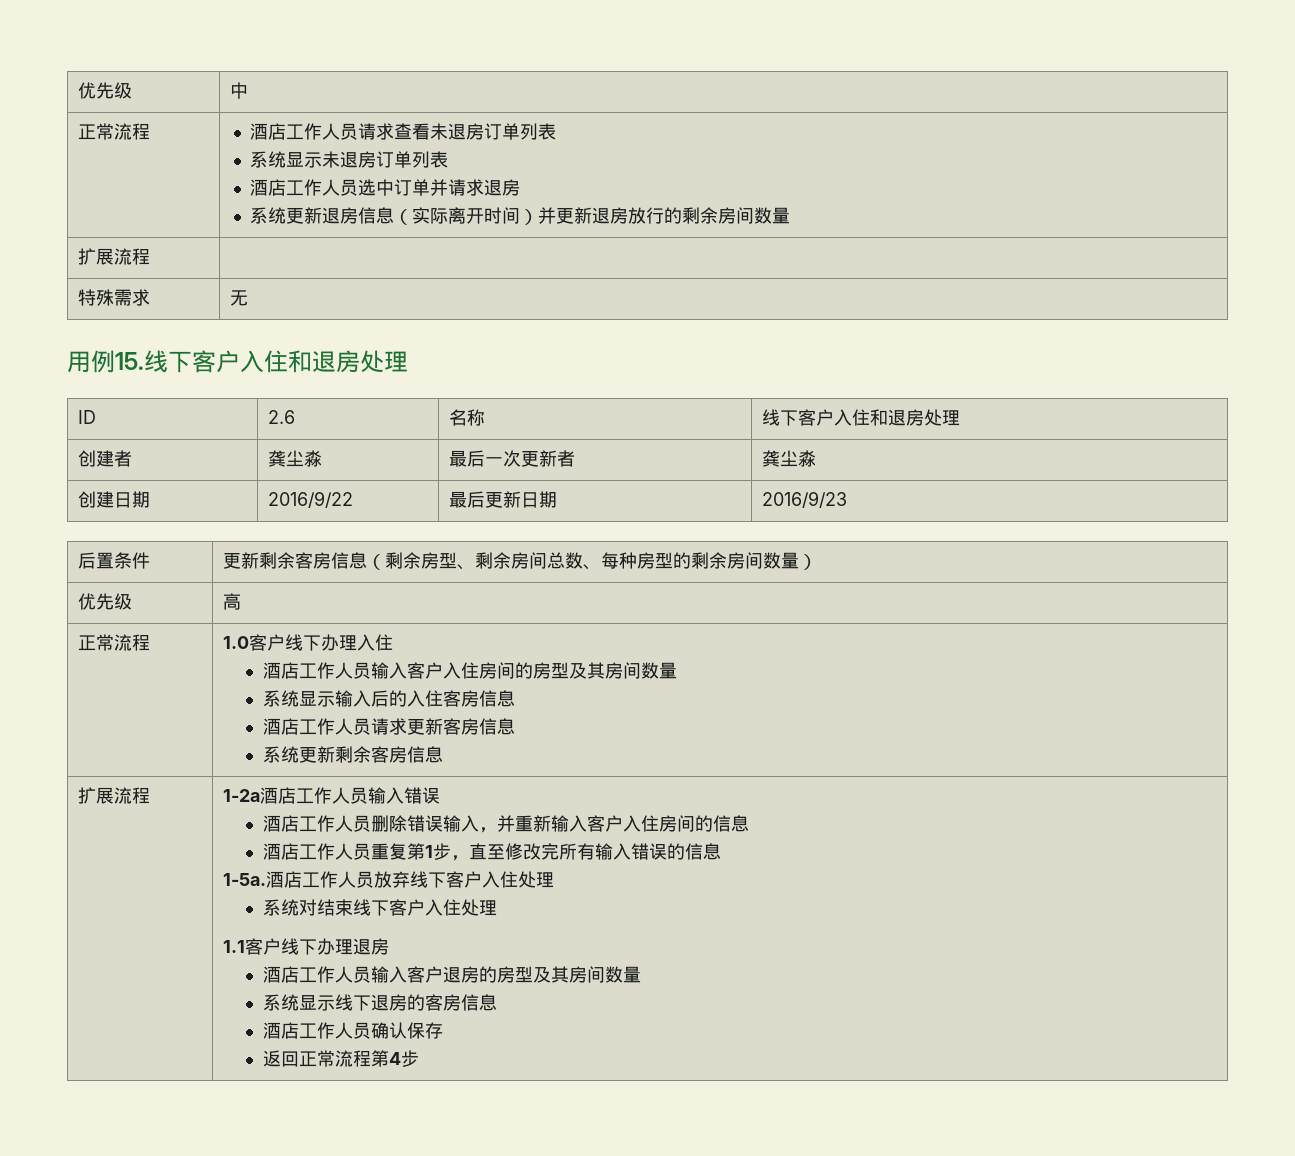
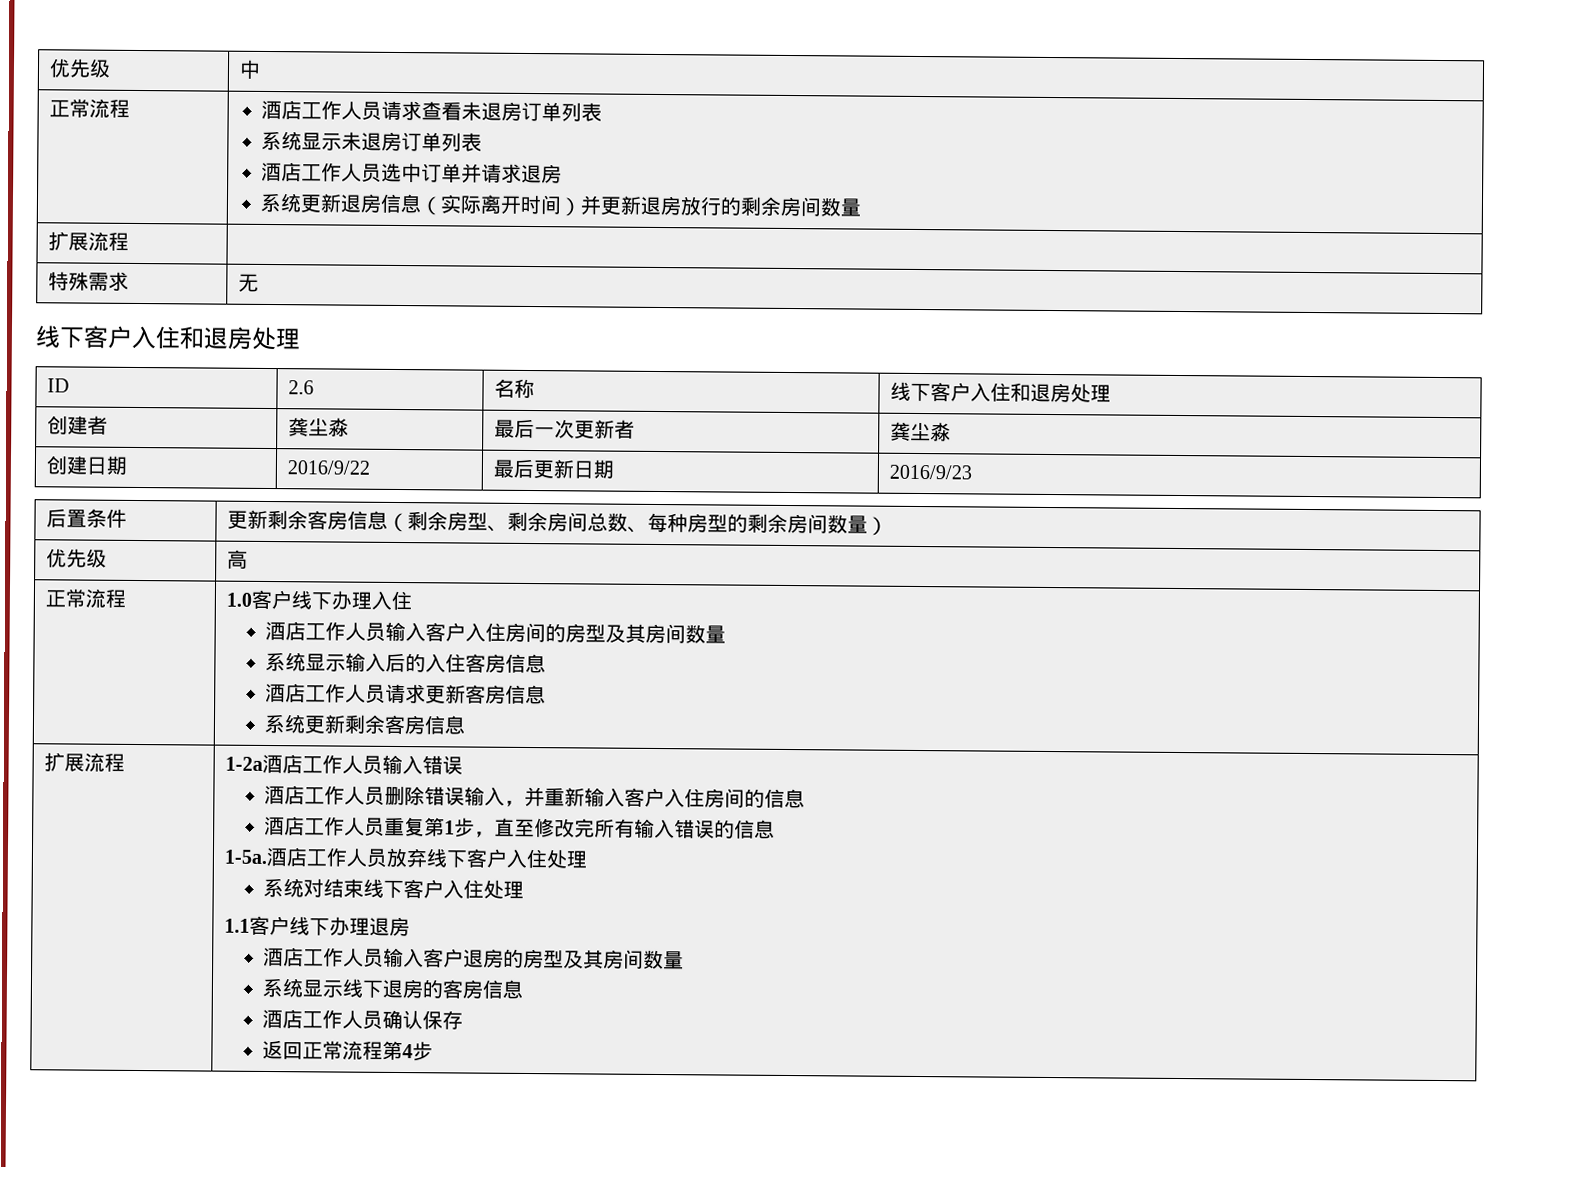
  特殊需求 | 无
- 用例15.线下客户入住和退房处理
+ 线下客户入住和退房处理

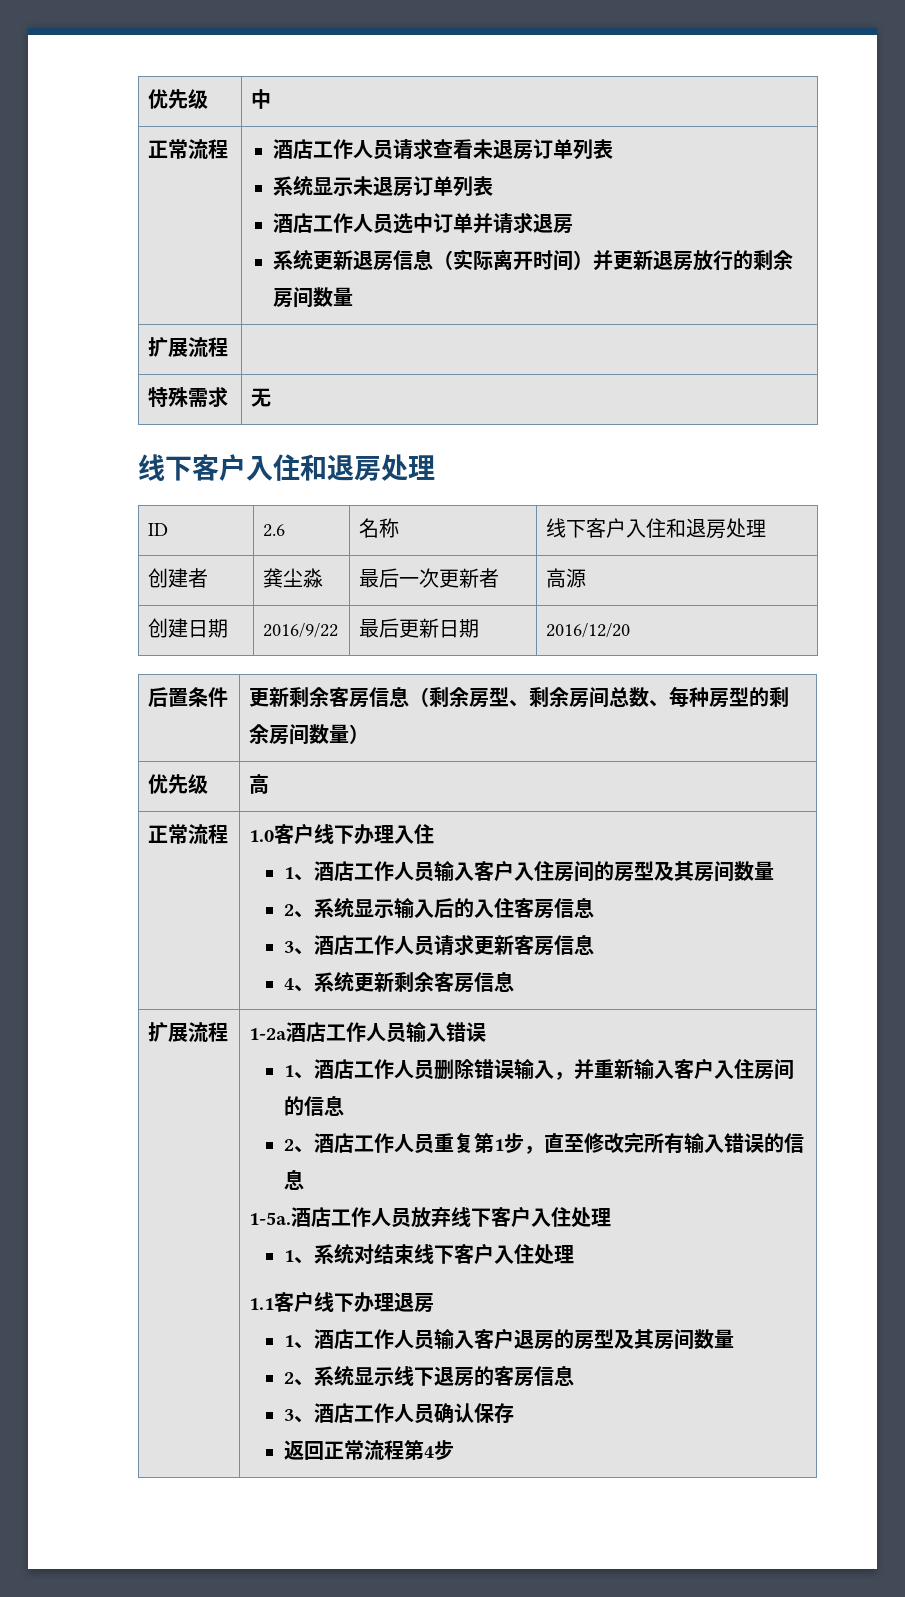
- 创建者 | 龚尘淼 | 最后一次更新者 | 龚尘淼
+ 创建者 | 龚尘淼 | 最后一次更新者 | 高源
- 创建日期 | 2016/9/22 | 最后更新日期 | 2016/9/23
+ 创建日期 | 2016/9/22 | 最后更新日期 | 2016/12/20
- 酒店工作人员输入客户入住房间的房型及其房间数量
+ 1、酒店工作人员输入客户入住房间的房型及其房间数量
- 系统显示输入后的入住客房信息
+ 2、系统显示输入后的入住客房信息
- 酒店工作人员请求更新客房信息
+ 3、酒店工作人员请求更新客房信息
- 系统更新剩余客房信息
+ 4、系统更新剩余客房信息
- 酒店工作人员删除错误输入，并重新输入客户入住房间的信息
+ 1、酒店工作人员删除错误输入，并重新输入客户入住房间的信息
- 酒店工作人员重复第1步，直至修改完所有输入错误的信息
+ 2、酒店工作人员重复第1步，直至修改完所有输入错误的信息
- 系统对结束线下客户入住处理
+ 1、系统对结束线下客户入住处理
- 酒店工作人员输入客户退房的房型及其房间数量
+ 1、酒店工作人员输入客户退房的房型及其房间数量
- 系统显示线下退房的客房信息
+ 2、系统显示线下退房的客房信息
- 酒店工作人员确认保存
+ 3、酒店工作人员确认保存

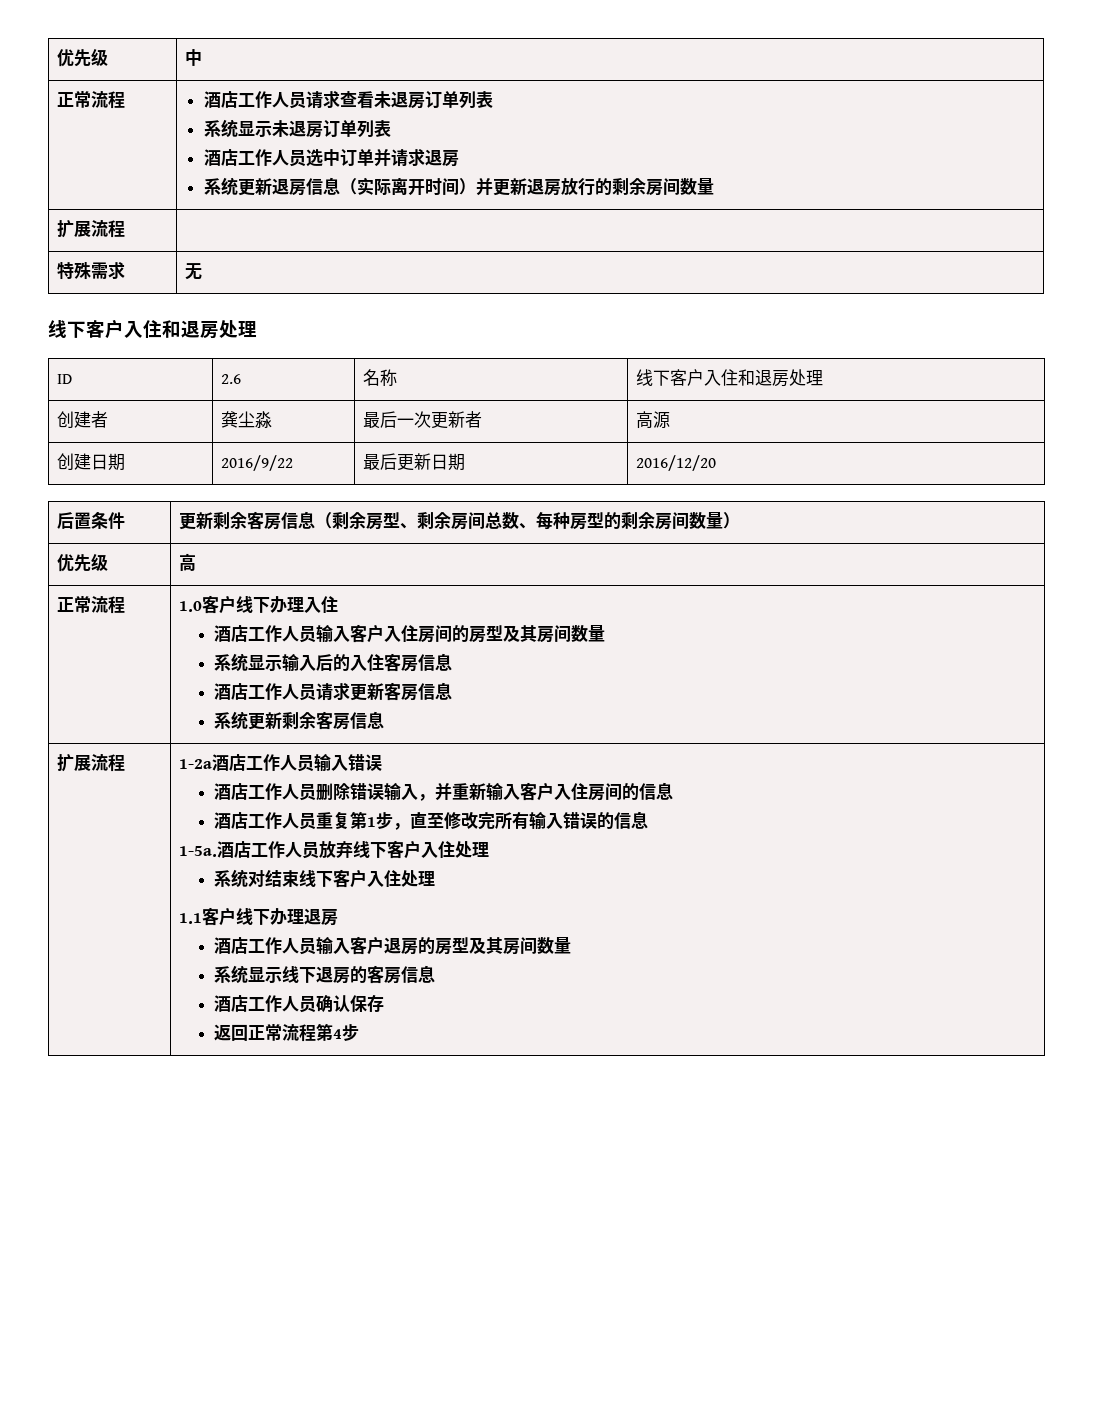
- 1、酒店工作人员输入客户入住房间的房型及其房间数量
+ 酒店工作人员输入客户入住房间的房型及其房间数量
- 2、系统显示输入后的入住客房信息
+ 系统显示输入后的入住客房信息
- 3、酒店工作人员请求更新客房信息
+ 酒店工作人员请求更新客房信息
- 4、系统更新剩余客房信息
+ 系统更新剩余客房信息
- 1、酒店工作人员删除错误输入，并重新输入客户入住房间的信息
+ 酒店工作人员删除错误输入，并重新输入客户入住房间的信息
- 2、酒店工作人员重复第1步，直至修改完所有输入错误的信息
+ 酒店工作人员重复第1步，直至修改完所有输入错误的信息
- 1、系统对结束线下客户入住处理
+ 系统对结束线下客户入住处理
- 1、酒店工作人员输入客户退房的房型及其房间数量
+ 酒店工作人员输入客户退房的房型及其房间数量
- 2、系统显示线下退房的客房信息
+ 系统显示线下退房的客房信息
- 3、酒店工作人员确认保存
+ 酒店工作人员确认保存

